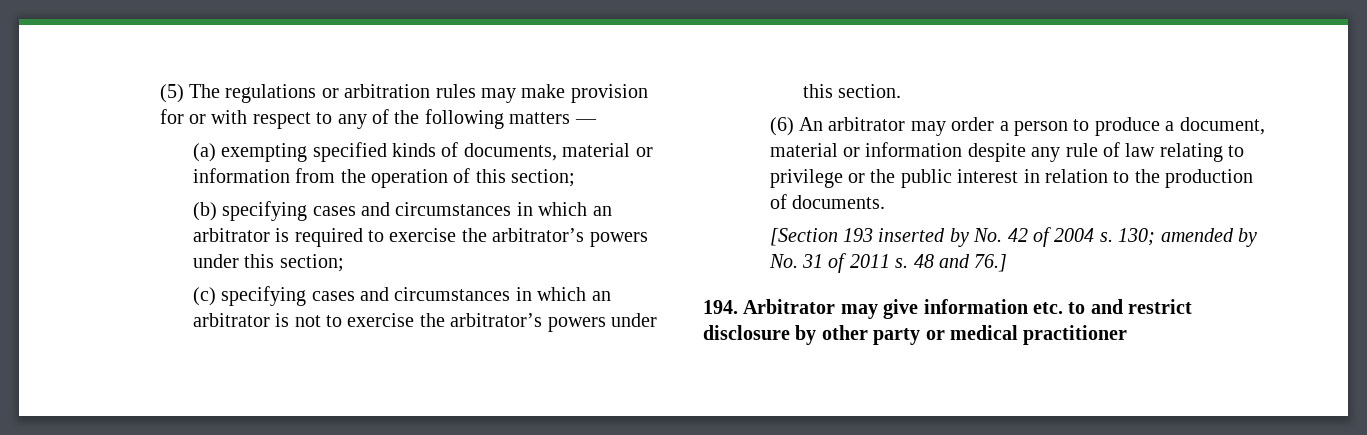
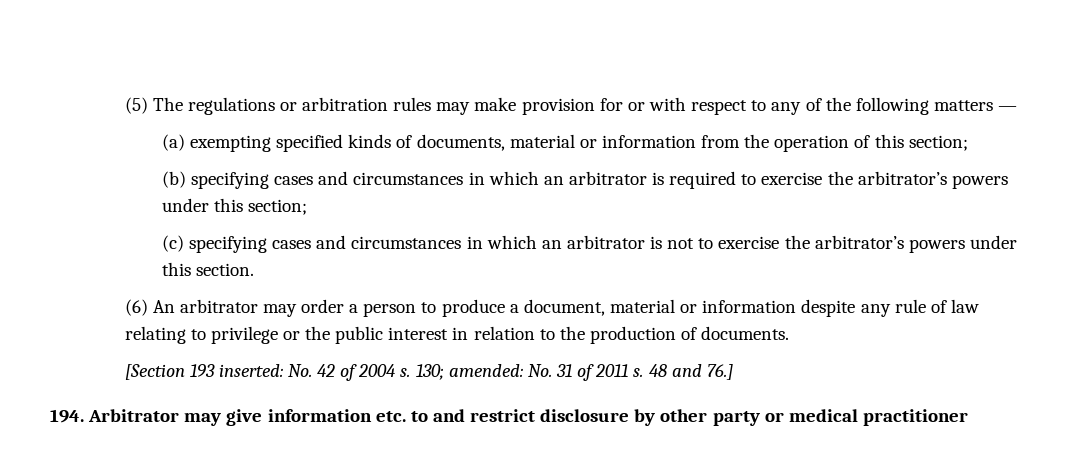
- [Section 193 inserted by No. 42 of 2004 s.
+ [Section 193 inserted: No. 42 of 2004 s.
- 130; amended by No. 31 of 2011 s.
+ 130; amended: No. 31 of 2011 s.

